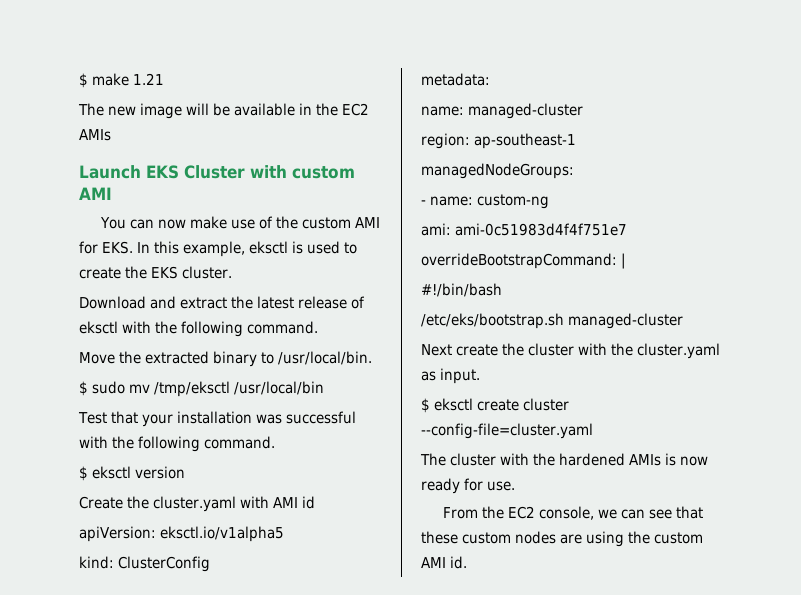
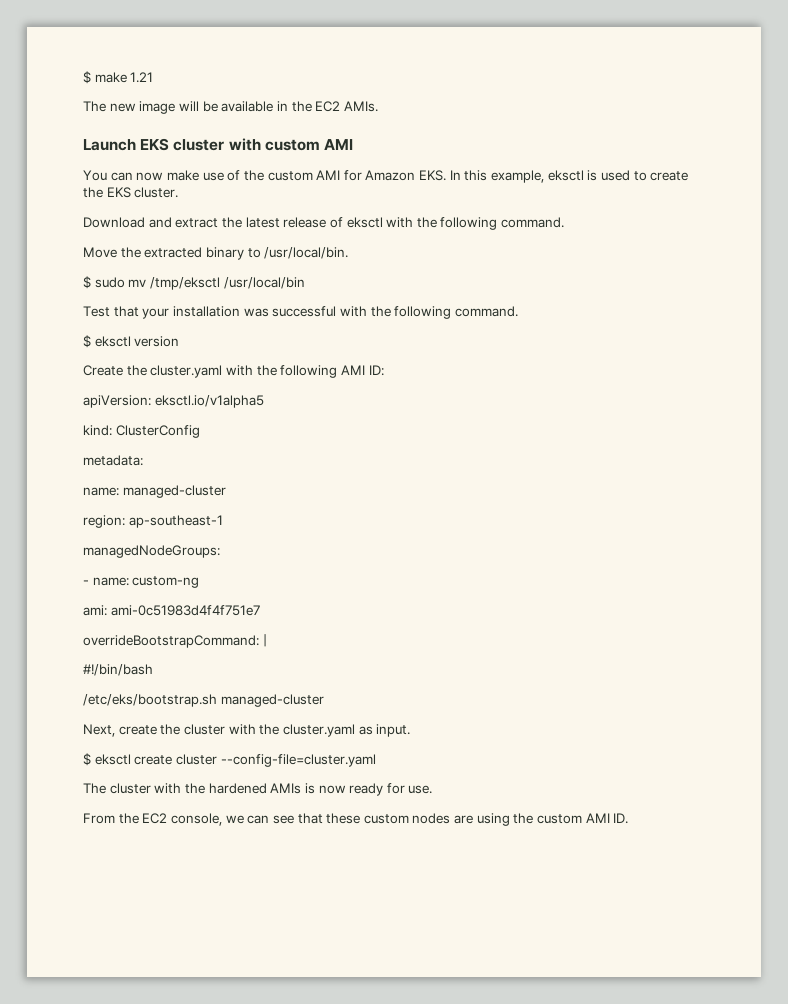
- The new image will be available in the EC2 AMIs
+ The new image will be available in the EC2 AMIs.
- Launch EKS Cluster with custom AMI
+ Launch EKS cluster with custom AMI
- You can now make use of the custom AMI for EKS. In this example, eksctl is used to create the EKS cluster.
+ You can now make use of the custom AMI for Amazon EKS. In this example, eksctl is used to create the EKS cluster.
- Create the cluster.yaml with AMI id
+ Create the cluster.yaml with the following AMI ID:
- Next create the cluster with the cluster.yaml as input.
+ Next, create the cluster with the cluster.yaml as input.
- From the EC2 console, we can see that these custom nodes are using the custom AMI id.
+ From the EC2 console, we can see that these custom nodes are using the custom AMI ID.

